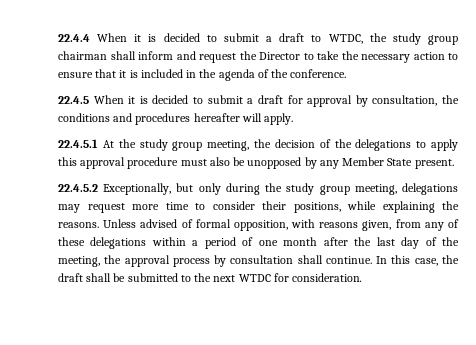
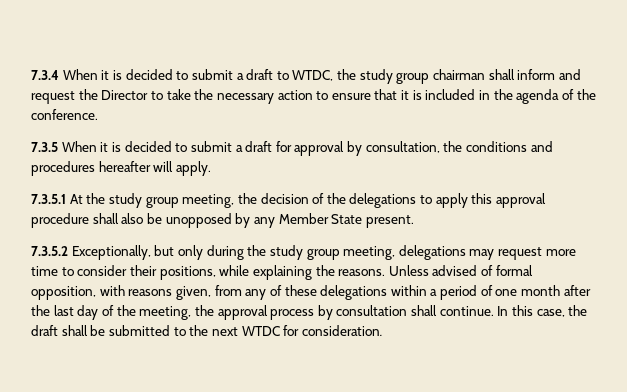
- 22.4.4 When it is decided to submit a draft to WTDC, the study group chairman shall inform and request the Director to take the necessary action to ensure that it is included in the agenda of the conference.
+ 7.3.4 When it is decided to submit a draft to WTDC, the study group chairman shall inform and request the Director to take the necessary action to ensure that it is included in the agenda of the conference.
- 22.4.5 When it is decided to submit a draft for approval by consultation, the conditions and procedures hereafter will apply.
+ 7.3.5 When it is decided to submit a draft for approval by consultation, the conditions and procedures hereafter will apply.
- 22.4.5.1 At the study group meeting, the decision of the delegations to apply this approval procedure must also be unopposed by any Member State present.
+ 7.3.5.1 At the study group meeting, the decision of the delegations to apply this approval procedure shall also be unopposed by any Member State present.
- 22.4.5.2 Exceptionally, but only during the study group meeting, delegations may request more time to consider their positions, while explaining the reasons.
+ 7.3.5.2 Exceptionally, but only during the study group meeting, delegations may request more time to consider their positions, while explaining the reasons.

